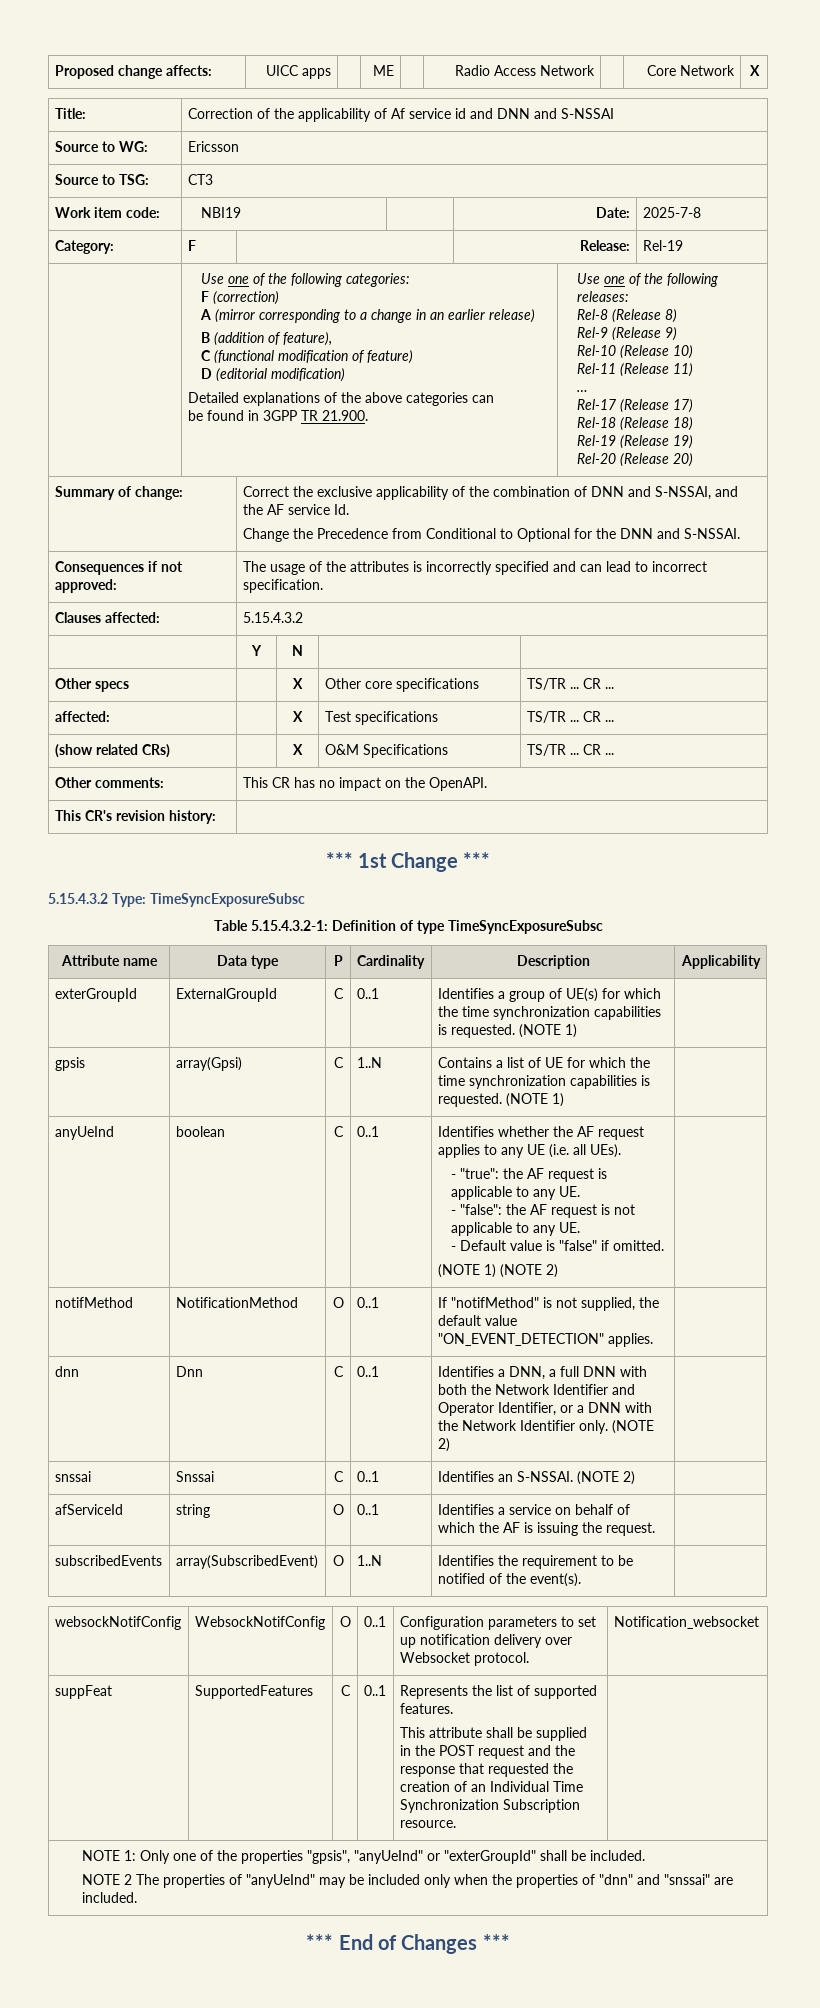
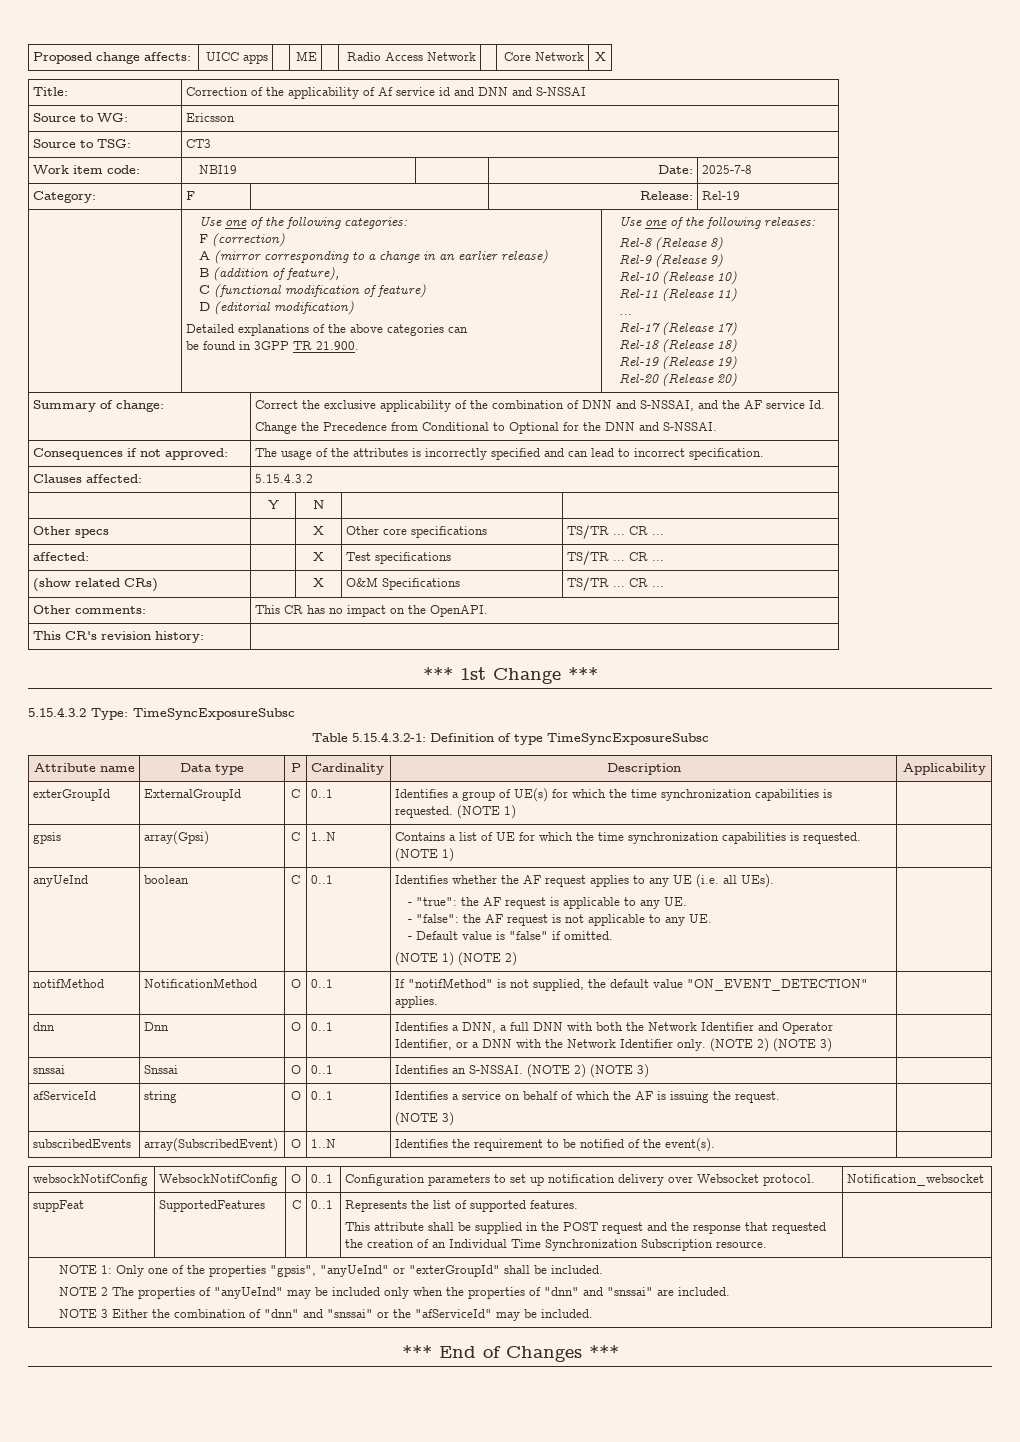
- dnn | Dnn | C | 0..1 | Identifies a DNN, a full DNN with both the Network Identifier and Operator Identifier, or a DNN with the Network Identifier only. (NOTE 2) |
+ dnn | Dnn | O | 0..1 | Identifies a DNN, a full DNN with both the Network Identifier and Operator Identifier, or a DNN with the Network Identifier only. (NOTE 2) (NOTE 3) |
- snssai | Snssai | C | 0..1 | Identifies an S-NSSAI. (NOTE 2) |
+ snssai | Snssai | O | 0..1 | Identifies an S-NSSAI. (NOTE 2) (NOTE 3) |
- afServiceId | string | O | 0..1 | Identifies a service on behalf of which the AF is issuing the request. |
+ afServiceId | string | O | 0..1 | Identifies a service on behalf of which the AF is issuing the request.
+ (NOTE 3) |
+ NOTE 3 Either the combination of "dnn" and "snssai" or the "afServiceId" may be included.

